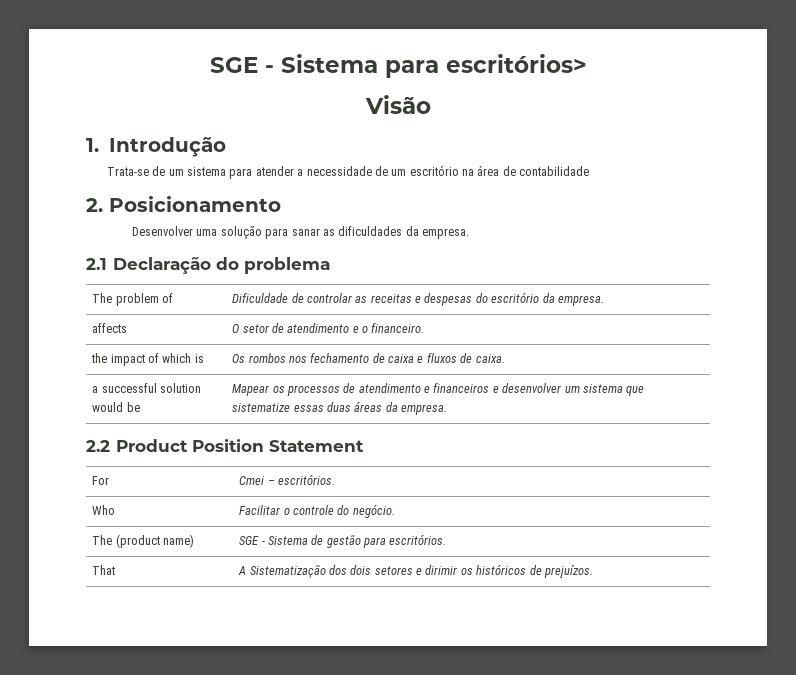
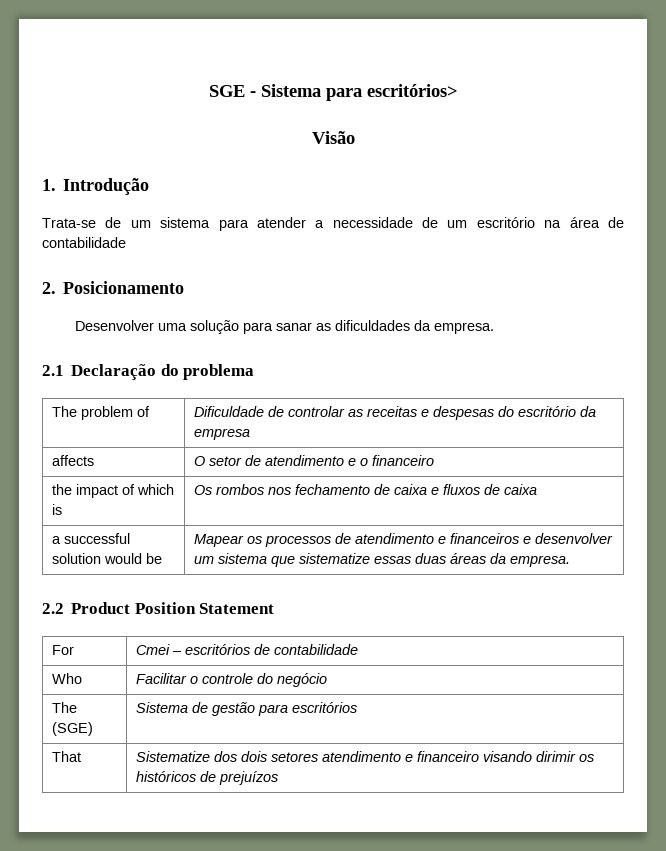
- The problem of | Dificuldade de controlar as receitas e despesas do escritório da empresa.
+ The problem of | Dificuldade de controlar as receitas e despesas do escritório da empresa
- affects | O setor de atendimento e o financeiro.
+ affects | O setor de atendimento e o financeiro
- the impact of which is | Os rombos nos fechamento de caixa e fluxos de caixa.
+ the impact of which is | Os rombos nos fechamento de caixa e fluxos de caixa
- For | Cmei – escritórios.
+ For | Cmei – escritórios de contabilidade
- Who | Facilitar o controle do negócio.
- The (product name) | SGE - Sistema de gestão para escritórios.
+ Who | Facilitar o controle do negócio
+ The (SGE) | Sistema de gestão para escritórios
- That | A Sistematização dos dois setores e dirimir os históricos de prejuízos.
+ That | Sistematize dos dois setores atendimento e financeiro visando dirimir os históricos de prejuízos

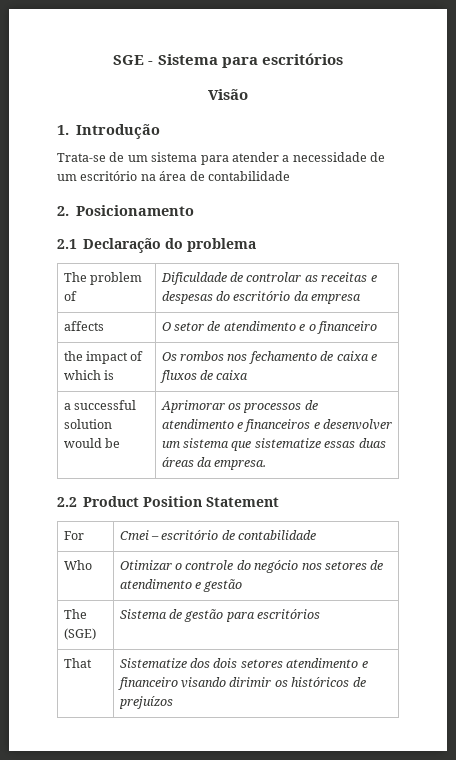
- SGE - Sistema para escritórios>
+ SGE - Sistema para escritórios
- Desenvolver uma solução para sanar as dificuldades da empresa.
- a successful solution would be | Mapear os processos de atendimento e financeiros e desenvolver um sistema que sistematize essas duas áreas da empresa.
+ a successful solution would be | Aprimorar os processos de atendimento e financeiros e desenvolver um sistema que sistematize essas duas áreas da empresa.
- For | Cmei – escritórios de contabilidade
+ For | Cmei – escritório de contabilidade
- Who | Facilitar o controle do negócio
+ Who | Otimizar o controle do negócio nos setores de atendimento e gestão

